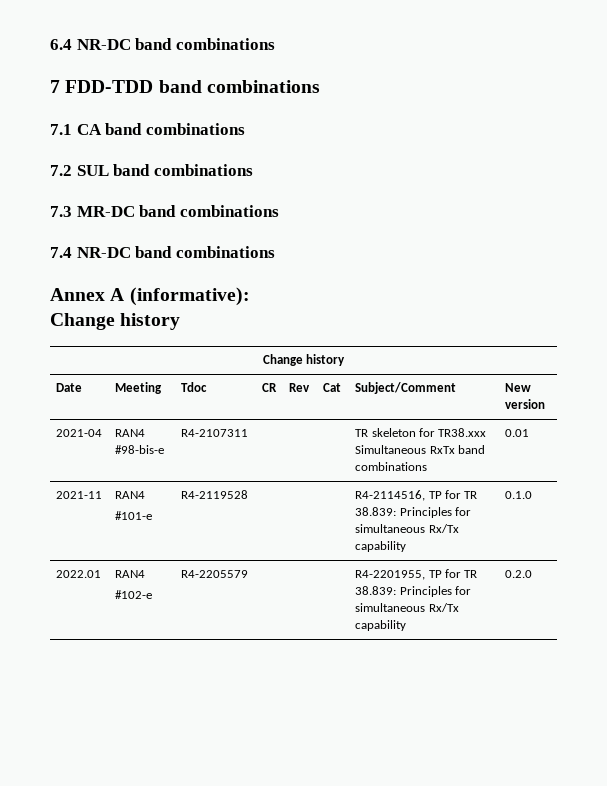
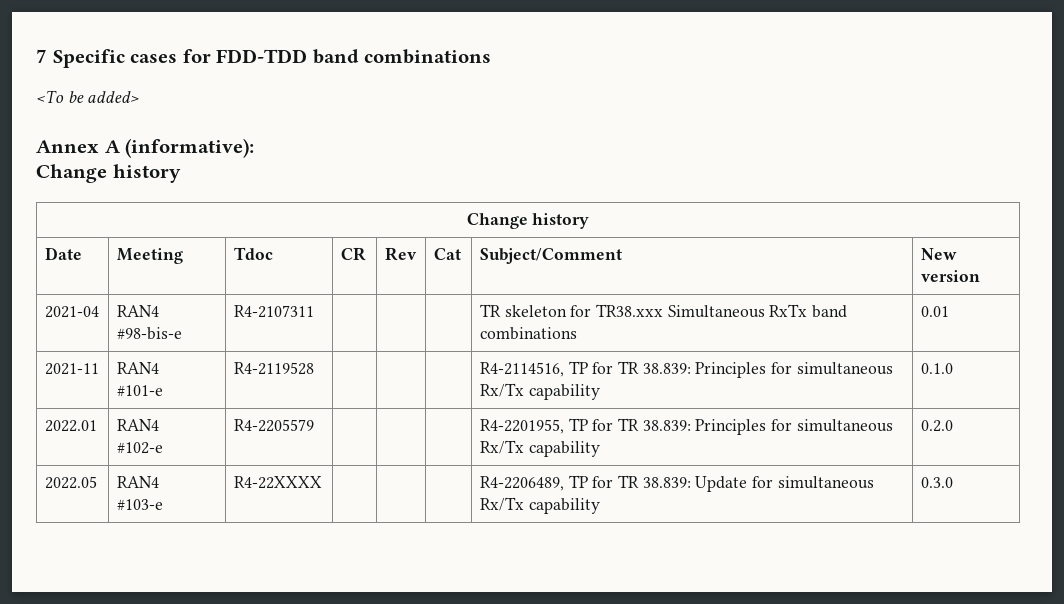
- 6.4 NR-DC band combinations
- 7 FDD-TDD band combinations
- 7.1 CA band combinations
- 7.2 SUL band combinations
- 7.3 MR-DC band combinations
- 7.4 NR-DC band combinations
+ 7 Specific cases for FDD-TDD band combinations
+ <To be added>
+ 2022.05 | RAN4
+ #103-e | R4-22XXXX | | | | R4-2206489, TP for TR 38.839: Update for simultaneous Rx/Tx capability | 0.3.0

